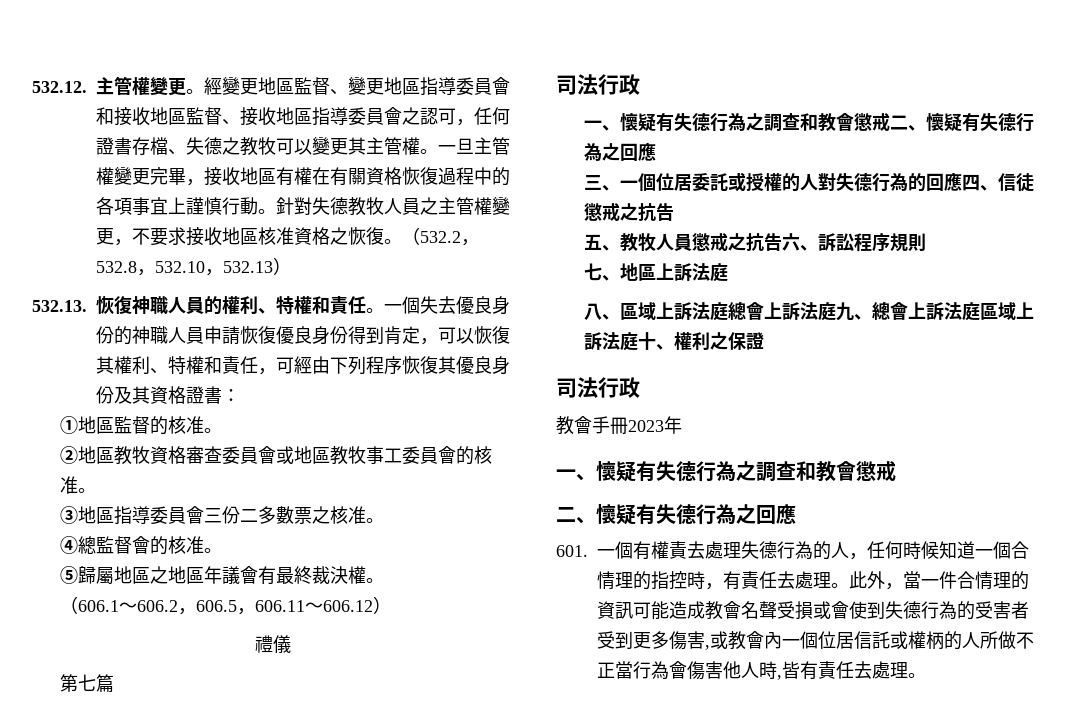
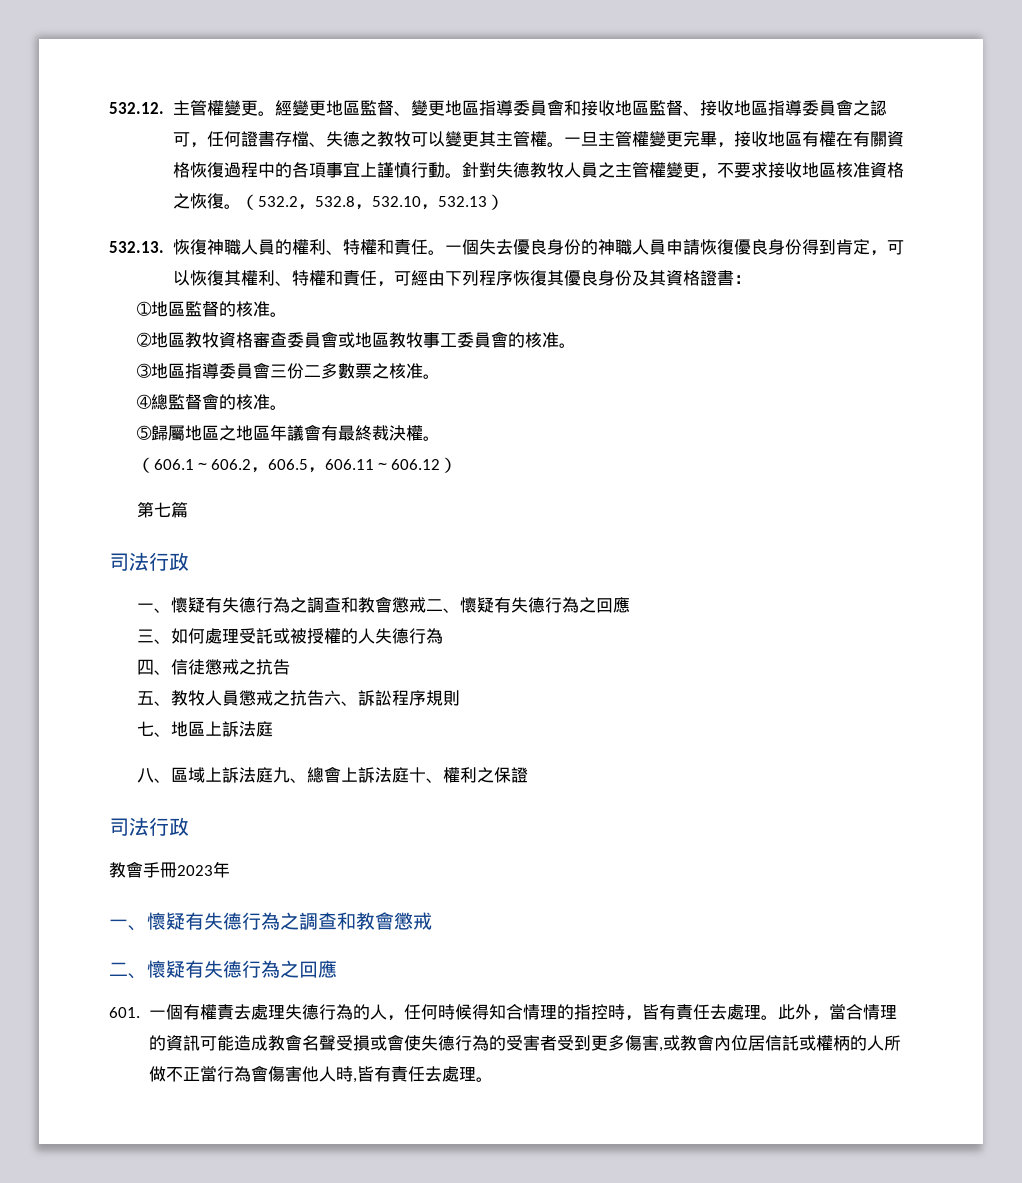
- 禮儀
- 三、一個位居委託或授權的人對失德行為的回應四、信徒懲戒之抗告
+ 三、如何處理受託或被授權的人失德行為
+ 四、信徒懲戒之抗告
- 八、區域上訴法庭總會上訴法庭九、總會上訴法庭區域上訴法庭十、權利之保證
+ 八、區域上訴法庭九、總會上訴法庭十、權利之保證
- 601.一個有權責去處理失德行為的人，任何時候知道一個合情理的指控時，有責任去處理。
+ 601.一個有權責去處理失德行為的人，任何時候得知合情理的指控時，皆有責任去處理。
- 此外，當一件合情理的資訊可能造成教會名聲受損或會使到失德行為的受害者受到更多傷害,或教會內一個位居信託或權柄的人所做不正當行為會傷害他人時,皆有責任去處理。
+ 此外，當合情理的資訊可能造成教會名聲受損或會使失德行為的受害者受到更多傷害,或教會內位居信託或權柄的人所做不正當行為會傷害他人時,皆有責任去處理。

